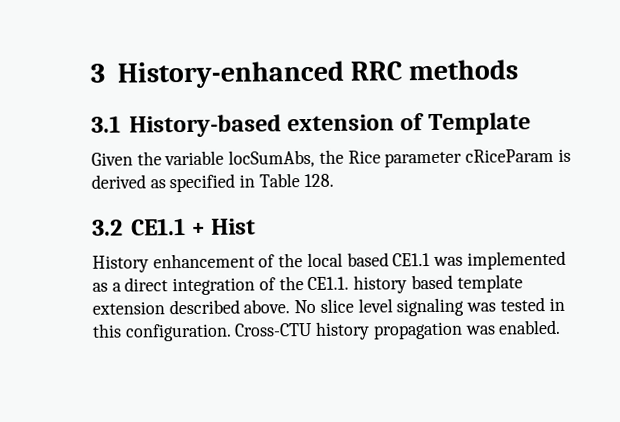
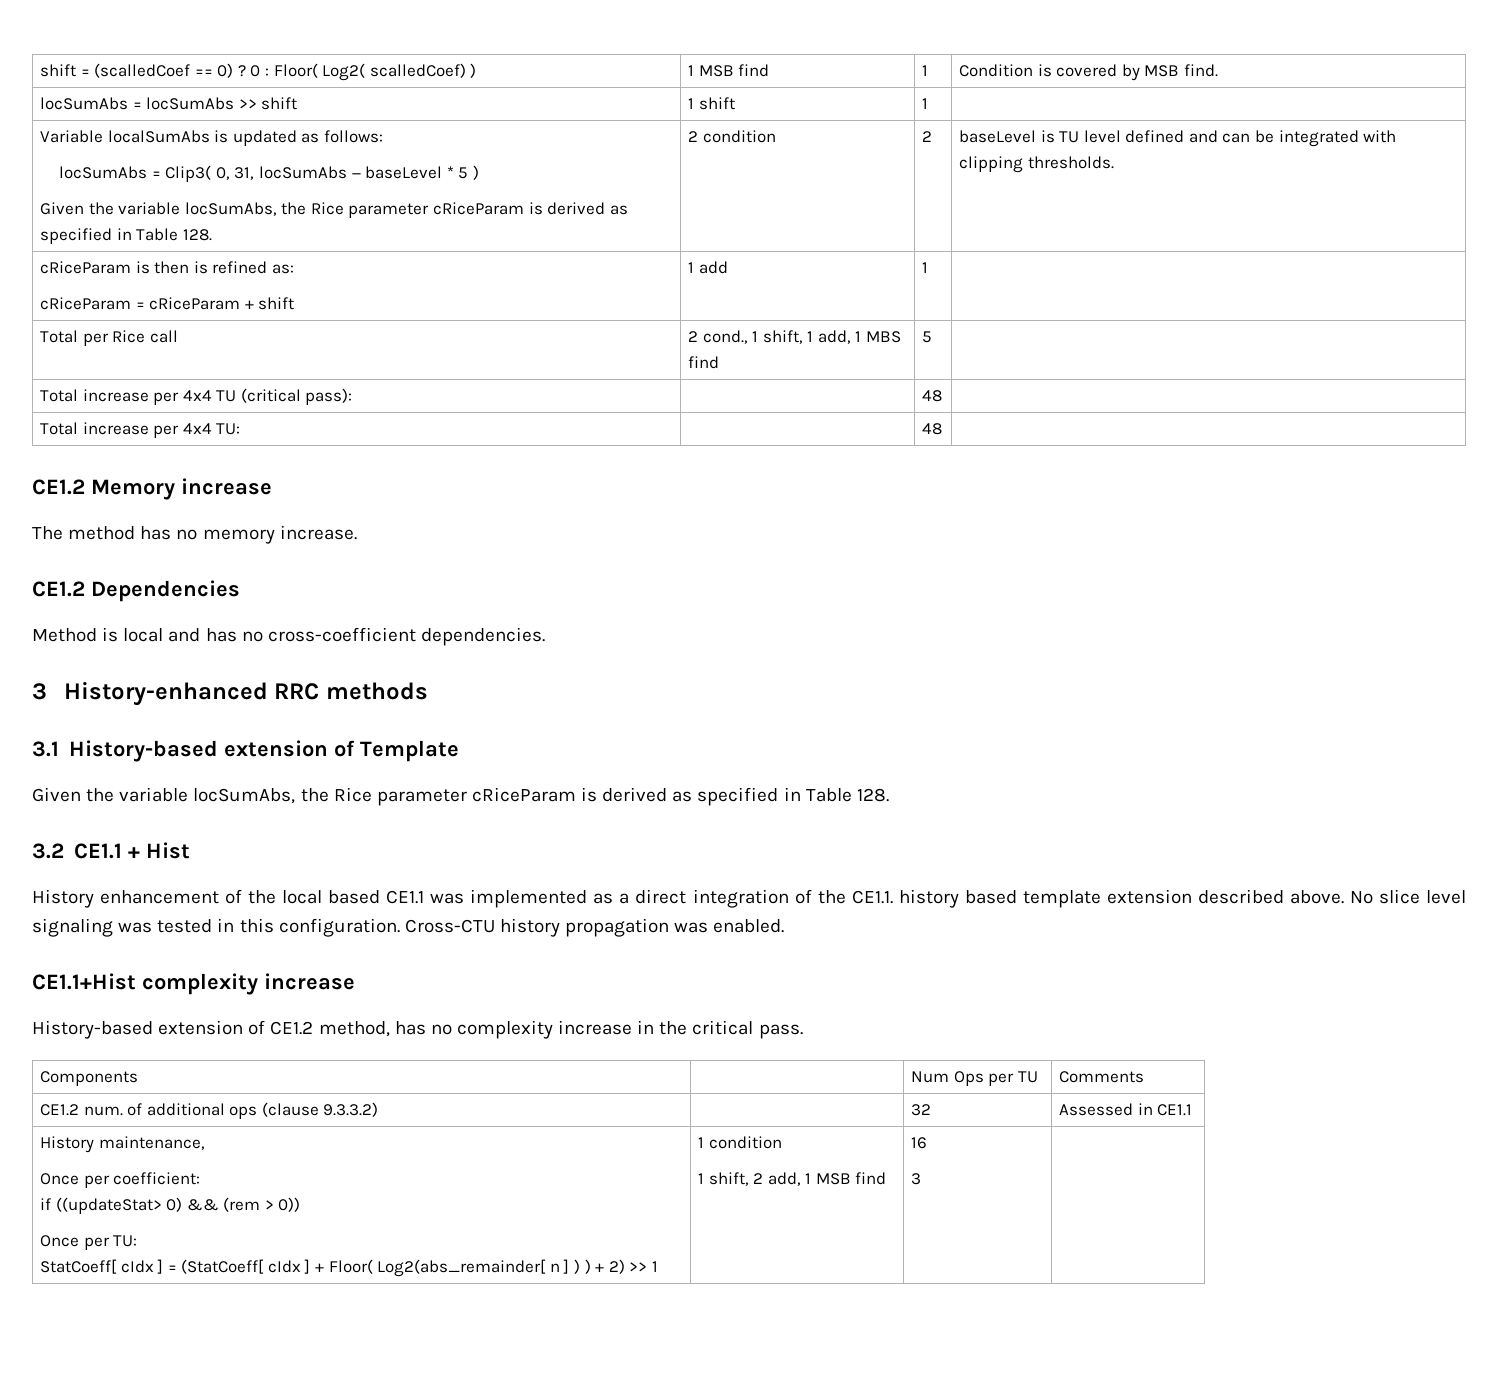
+ shift = (scalledCoef == 0) ? 0 : Floor( Log2( scalledCoef) ) | 1 MSB find | 1 | Condition is covered by MSB find.
+ locSumAbs = locSumAbs >> shift | 1 shift | 1 |
+ Variable localSumAbs is updated as follows:
+ locSumAbs = Clip3( 0, 31, locSumAbs − baseLevel * 5 )
+ Given the variable locSumAbs, the Rice parameter cRiceParam is derived as specified in Table 128. | 2 condition | 2 | baseLevel is TU level defined and can be integrated with clipping thresholds.
+ cRiceParam is then is refined as:
+ cRiceParam = cRiceParam + shift | 1 add | 1 |
+ Total per Rice call | 2 cond., 1 shift, 1 add, 1 MBS find | 5 |
+ Total increase per 4x4 TU (critical pass): | | 48 |
+ Total increase per 4x4 TU: | | 48 |
+ CE1.2 Memory increase
+ The method has no memory increase.
+ CE1.2 Dependencies
+ Method is local and has no cross-coefficient dependencies.
+ CE1.1+Hist complexity increase
+ History-based extension of CE1.2 method, has no complexity increase in the critical pass.
+ Components | | Num Ops per TU | Comments
+ CE1.2 num. of additional ops (clause 9.3.3.2) | | 32 | Assessed in CE1.1
+ History maintenance,
+ Once per coefficient:
+ if ((updateStat> 0) && (rem > 0))
+ Once per TU:
+ StatCoeff[ cIdx ] = (StatCoeff[ cIdx ] + Floor( Log2(abs_remainder[ n ] ) ) + 2) >> 1 | 1 condition
+ 1 shift, 2 add, 1 MSB find | 16
+ 3

